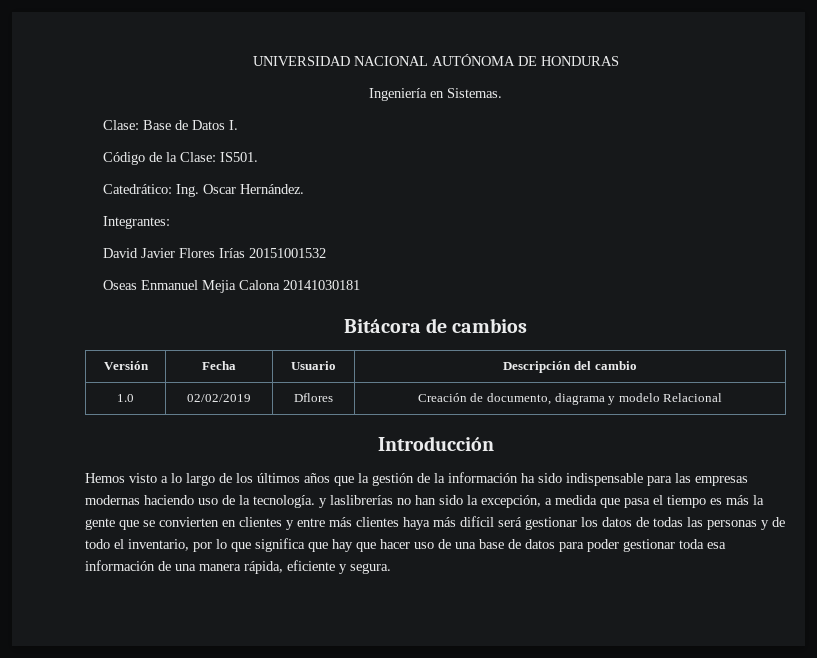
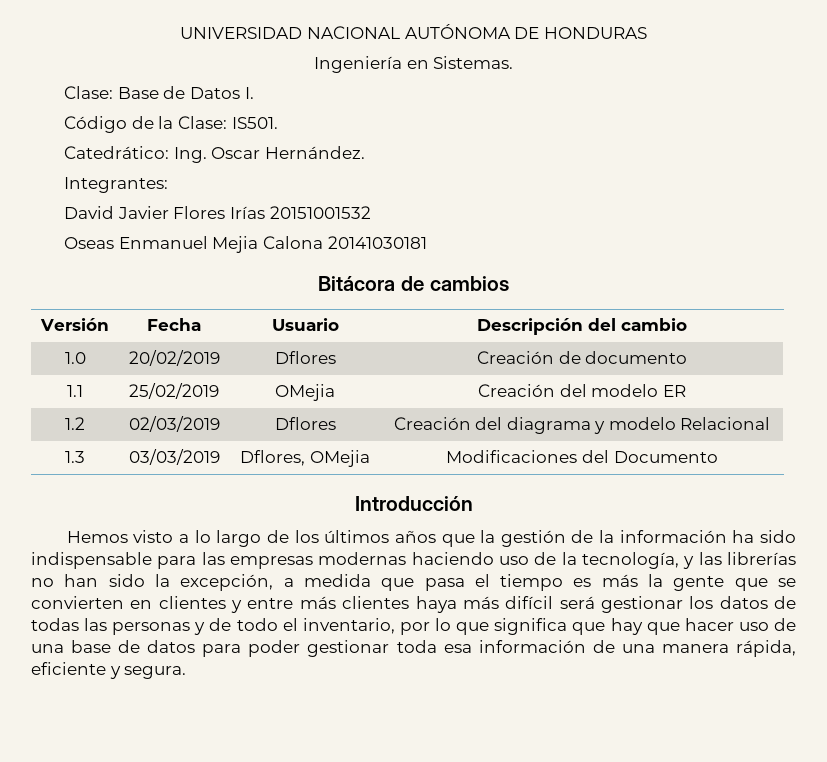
- 1.0 | 02/02/2019 | Dflores | Creación de documento, diagrama y modelo Relacional
+ 1.0 | 20/02/2019 | Dflores | Creación de documento
+ 1.1 | 25/02/2019 | OMejia | Creación del modelo ER
+ 1.2 | 02/03/2019 | Dflores | Creación del diagrama y modelo Relacional
+ 1.3 | 03/03/2019 | Dflores, OMejia | Modificaciones del Documento
- Hemos visto a lo largo de los últimos años que la gestión de la información ha sido indispensable para las empresas modernas haciendo uso de la tecnología. y laslibrerías no han sido la excepción, a medida que pasa el tiempo es más la gente que se convierten en clientes y entre más clientes haya más difícil será gestionar los datos de todas las personas y de todo el inventario, por lo que significa que hay que hacer uso de una base de datos para poder gestionar toda esa información de una manera rápida, eficiente y segura.
+ Hemos visto a lo largo de los últimos años que la gestión de la información ha sido indispensable para las empresas modernas haciendo uso de la tecnología, y las librerías no han sido la excepción, a medida que pasa el tiempo es más la gente que se convierten en clientes y entre más clientes haya más difícil será gestionar los datos de todas las personas y de todo el inventario, por lo que significa que hay que hacer uso de una base de datos para poder gestionar toda esa información de una manera rápida, eficiente y segura.

